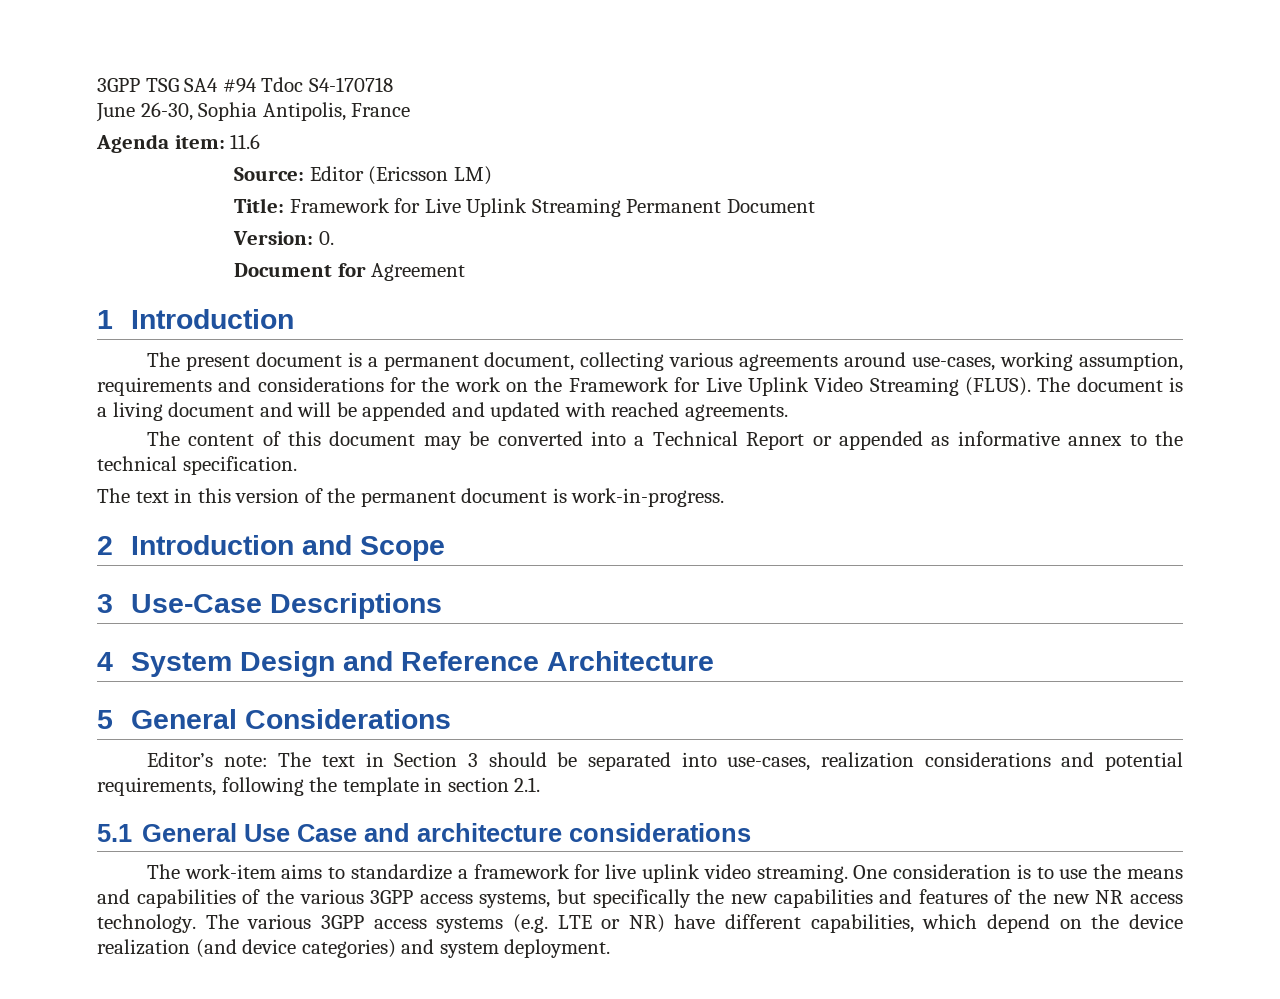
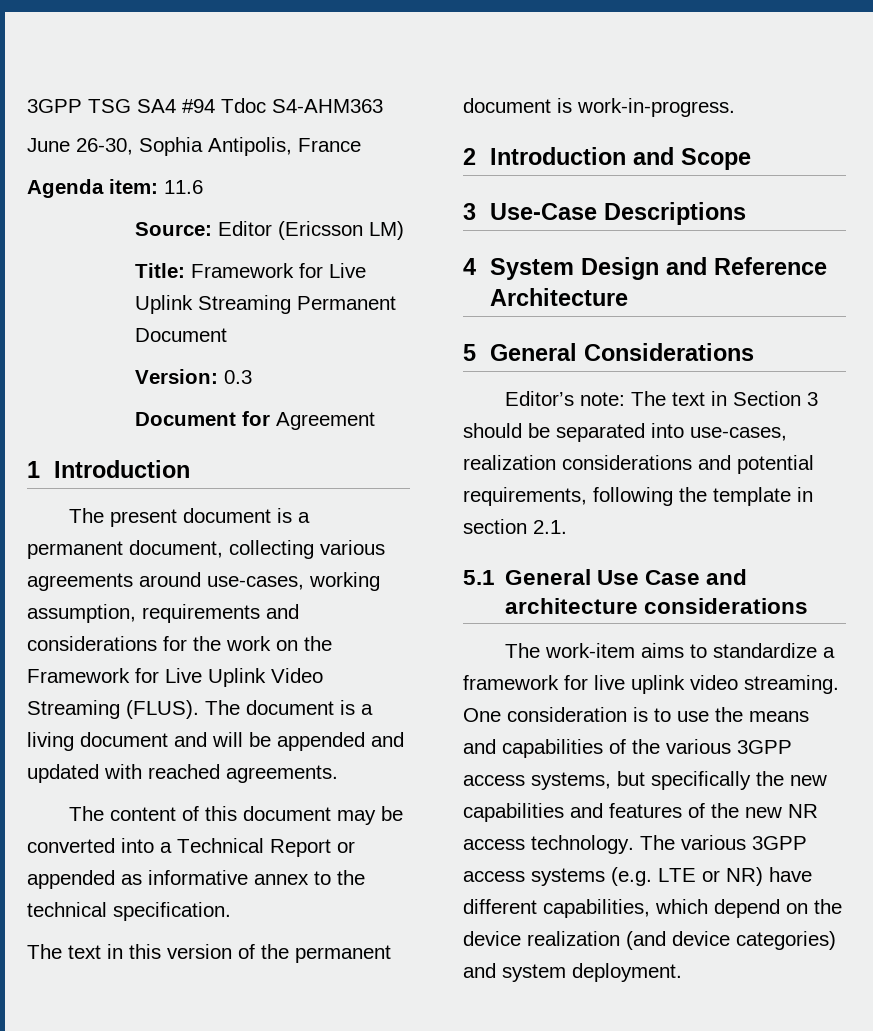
- 3GPP TSG SA4 #94 Tdoc S4-170718
+ 3GPP TSG SA4 #94 Tdoc S4-AHM363
- Version: 0.
+ Version: 0.3

